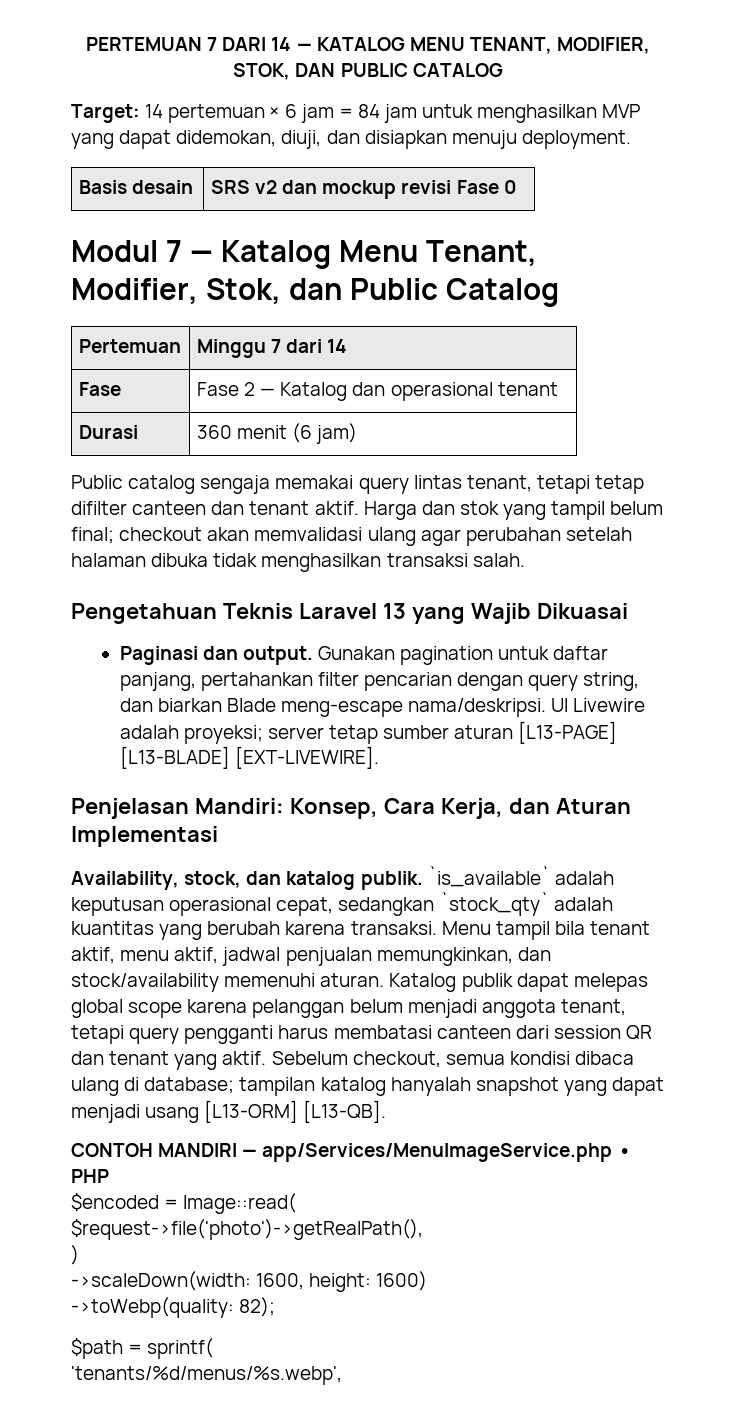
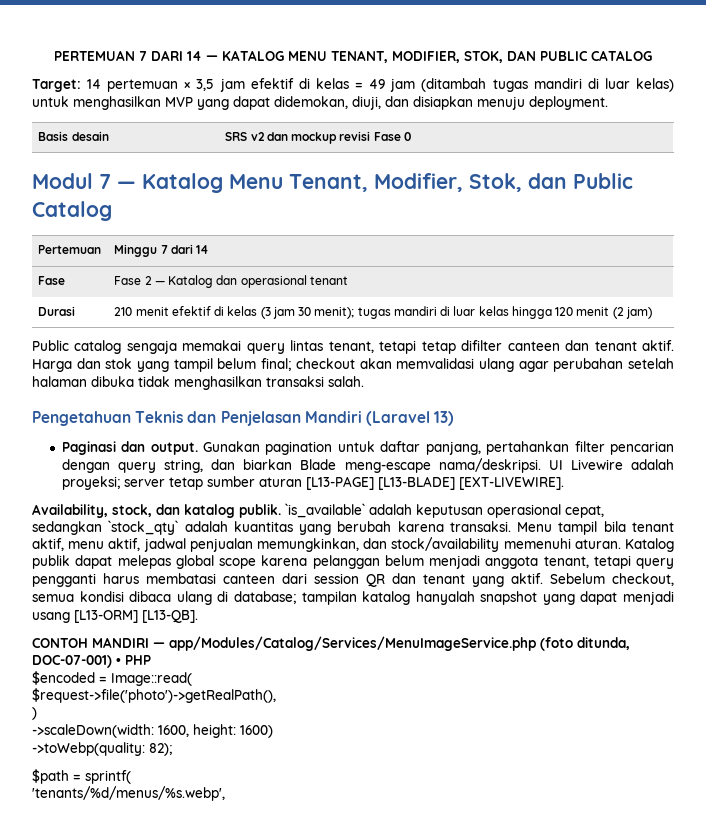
- Target: 14 pertemuan × 6 jam = 84 jam untuk menghasilkan MVP yang dapat didemokan, diuji, dan disiapkan menuju deployment.
+ Target: 14 pertemuan × 3,5 jam efektif di kelas = 49 jam (ditambah tugas mandiri di luar kelas) untuk menghasilkan MVP yang dapat didemokan, diuji, dan disiapkan menuju deployment.
- Durasi | 360 menit (6 jam)
+ Durasi | 210 menit efektif di kelas (3 jam 30 menit); tugas mandiri di luar kelas hingga 120 menit (2 jam)
- Pengetahuan Teknis Laravel 13 yang Wajib Dikuasai
+ Pengetahuan Teknis dan Penjelasan Mandiri (Laravel 13)
- Penjelasan Mandiri: Konsep, Cara Kerja, dan Aturan Implementasi
- CONTOH MANDIRI — app/Services/MenuImageService.php • PHP
+ CONTOH MANDIRI — app/Modules/Catalog/Services/MenuImageService.php (foto ditunda, DOC-07-001) • PHP

